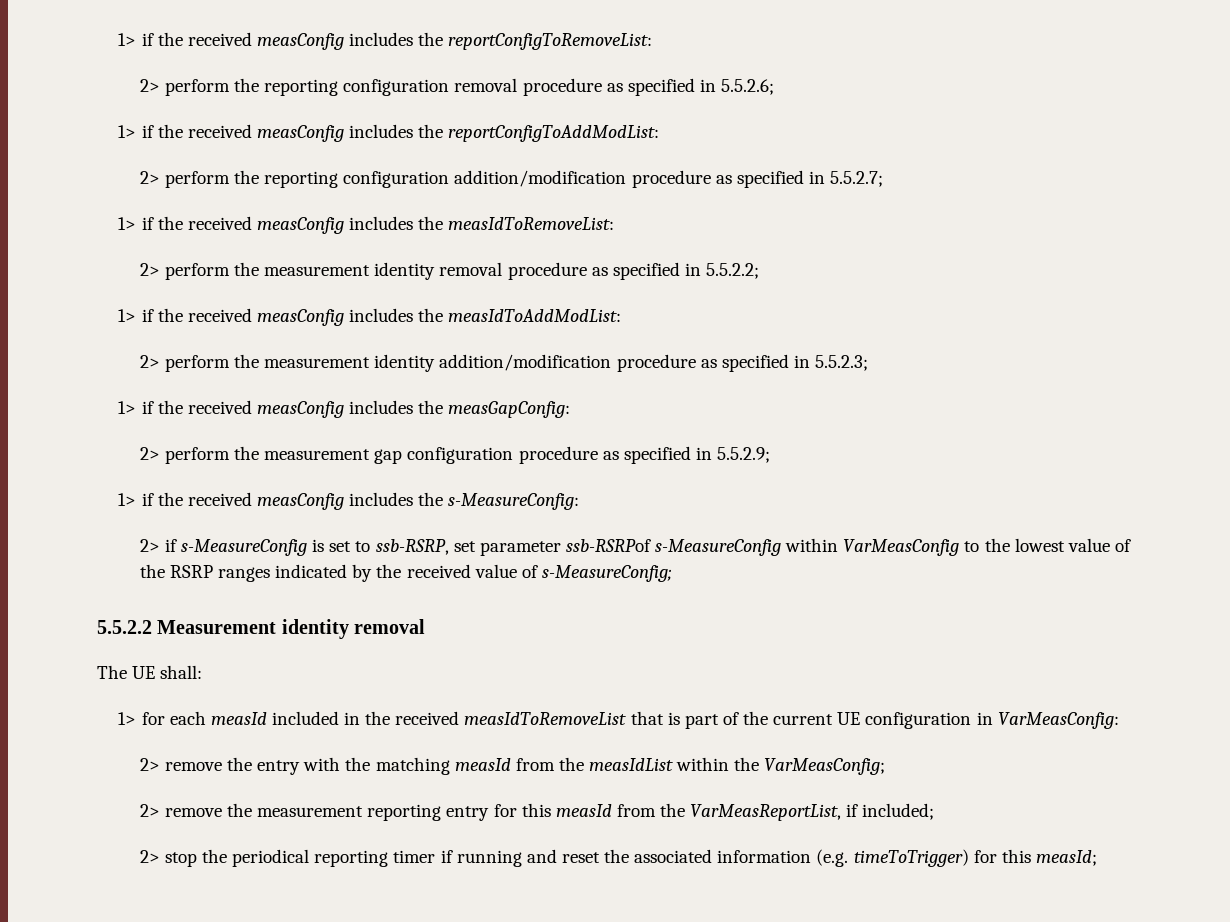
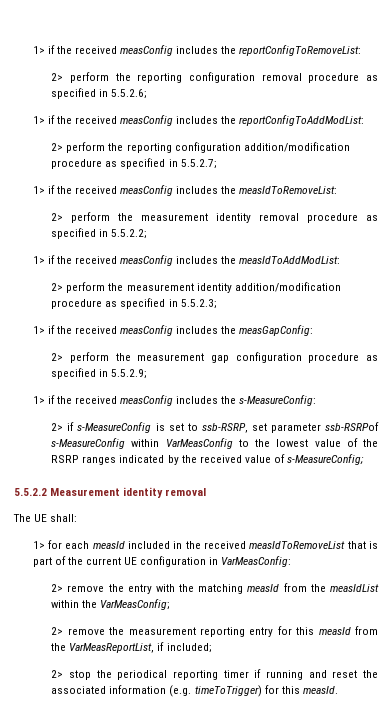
- 2> stop the periodical reporting timer if running and reset the associated information (e.g. timeToTrigger) for this measId;
+ 2> stop the periodical reporting timer if running and reset the associated information (e.g. timeToTrigger) for this measId.

